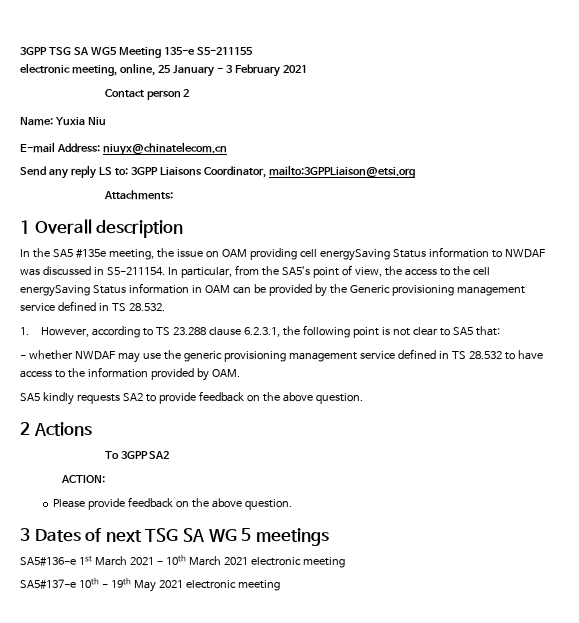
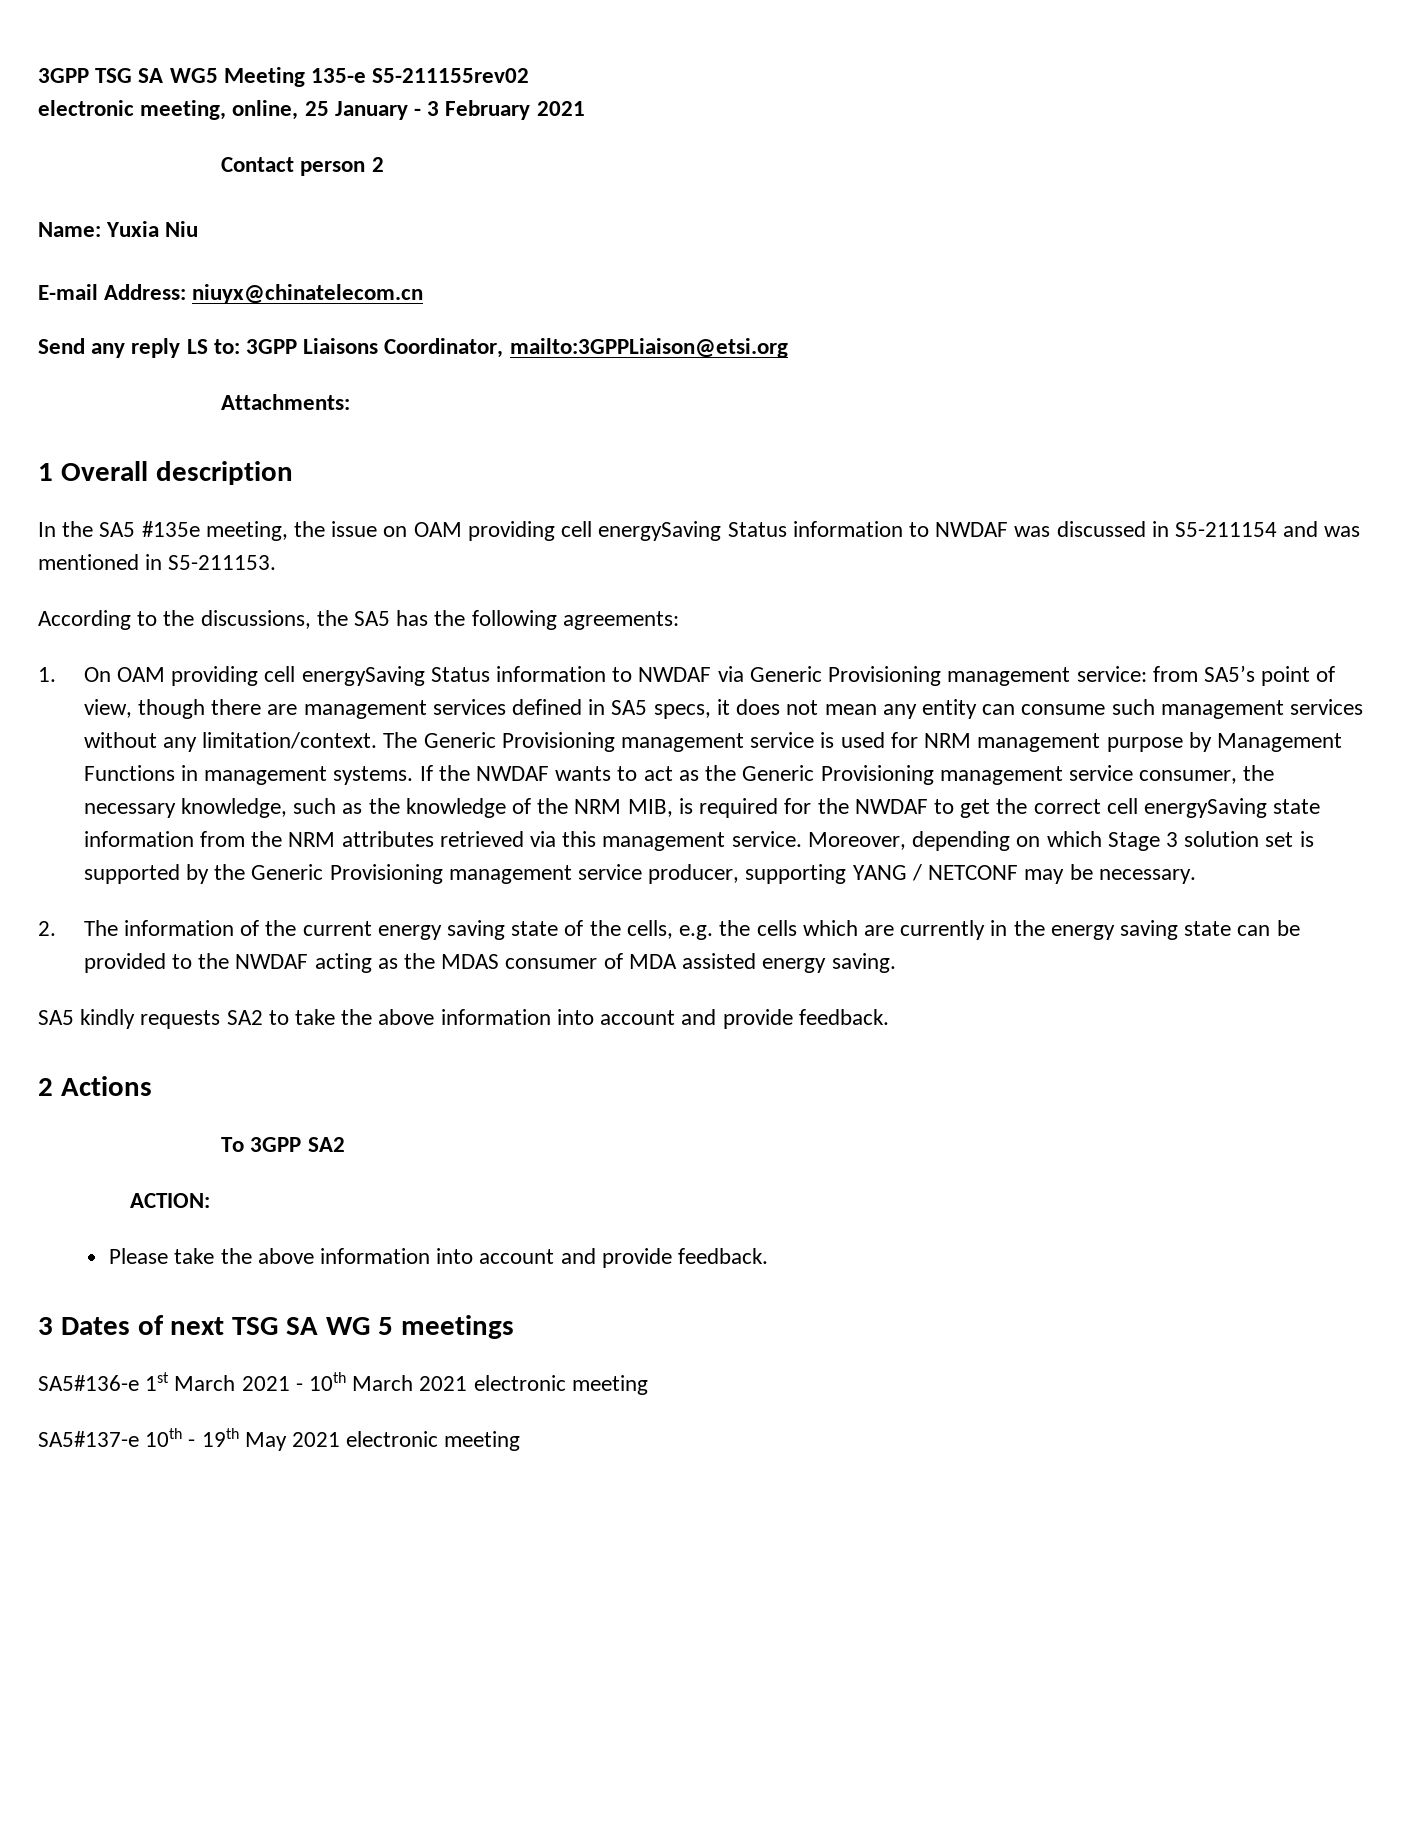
- 3GPP TSG SA WG5 Meeting 135-e S5-211155
+ 3GPP TSG SA WG5 Meeting 135-e S5-211155rev02
- In the SA5 #135e meeting, the issue on OAM providing cell energySaving Status information to NWDAF was discussed in S5-211154. In particular, from the SA5’s point of view, the access to the cell energySaving Status information in OAM can be provided by the Generic provisioning management service defined in TS 28.532.
- 1. However, according to TS 23.288 clause 6.2.3.1, the following point is not clear to SA5 that:
- - whether NWDAF may use the generic provisioning management service defined in TS 28.532 to have access to the information provided by OAM.
+ In the SA5 #135e meeting, the issue on OAM providing cell energySaving Status information to NWDAF was discussed in S5-211154 and was mentioned in S5-211153.
+ According to the discussions, the SA5 has the following agreements:
+ 1. On OAM providing cell energySaving Status information to NWDAF via Generic Provisioning management service: from SA5’s point of view, though there are management services defined in SA5 specs, it does not mean any entity can consume such management services without any limitation/context. The Generic Provisioning management service is used for NRM management purpose by Management Functions in management systems. If the NWDAF wants to act as the Generic Provisioning management service consumer, the necessary knowledge, such as the knowledge of the NRM MIB, is required for the NWDAF to get the correct cell energySaving state information from the NRM attributes retrieved via this management service. Moreover, depending on which Stage 3 solution set is supported by the Generic Provisioning management service producer, supporting YANG / NETCONF may be necessary.
+ 2. The information of the current energy saving state of the cells, e.g. the cells which are currently in the energy saving state can be provided to the NWDAF acting as the MDAS consumer of MDA assisted energy saving.
- SA5 kindly requests SA2 to provide feedback on the above question.
+ SA5 kindly requests SA2 to take the above information into account and provide feedback.
- Please provide feedback on the above question.
+ Please take the above information into account and provide feedback.

